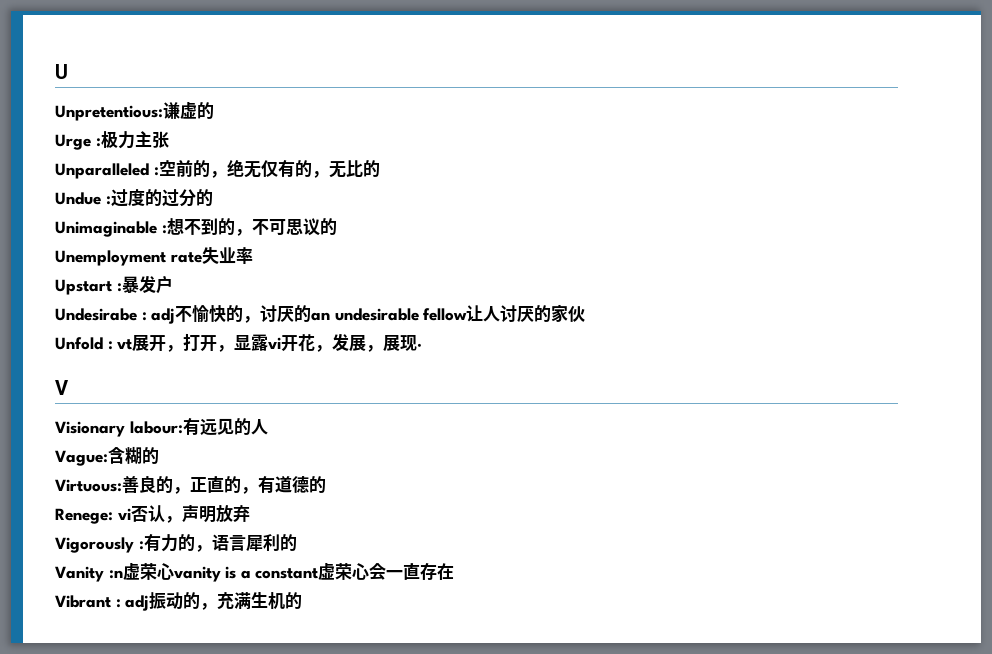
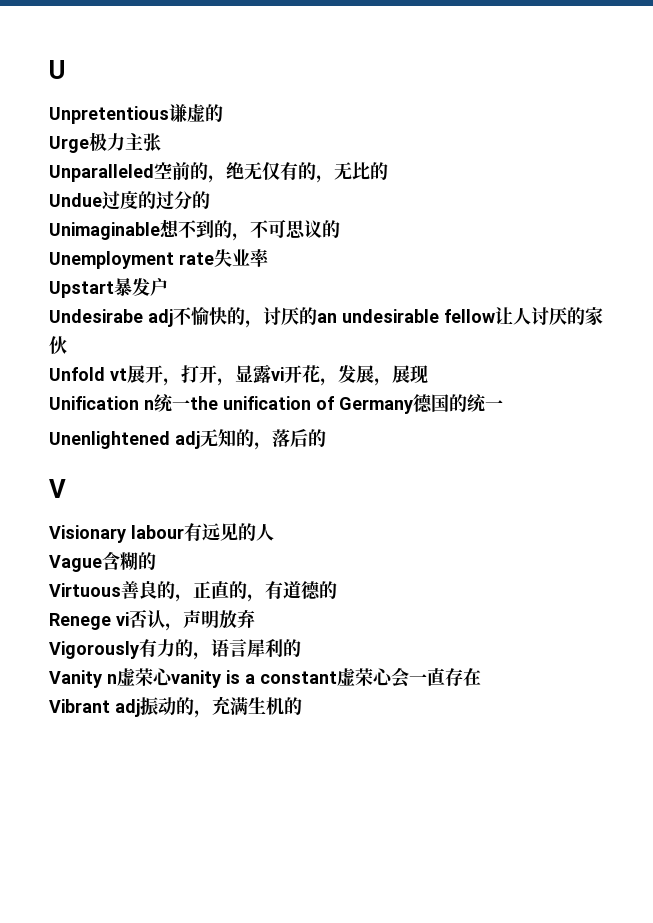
- Unpretentious:谦虚的
+ Unpretentious谦虚的
- Urge :极力主张
+ Urge极力主张
- Unparalleled :空前的，绝无仅有的，无比的
+ Unparalleled空前的，绝无仅有的，无比的
- Undue :过度的过分的
+ Undue过度的过分的
- Unimaginable :想不到的，不可思议的
+ Unimaginable想不到的，不可思议的
- Upstart :暴发户
+ Upstart暴发户
- Undesirabe : adj不愉快的，讨厌的an undesirable fellow让人讨厌的家伙
+ Undesirabe adj不愉快的，讨厌的an undesirable fellow让人讨厌的家伙
- Unfold : vt展开，打开，显露vi开花，发展，展现·
+ Unfold vt展开，打开，显露vi开花，发展，展现
+ Unification n统一the unification of Germany德国的统一
+ Unenlightened adj无知的，落后的
- Visionary labour:有远见的人
+ Visionary labour有远见的人
- Vague:含糊的
+ Vague含糊的
- Virtuous:善良的，正直的，有道德的
+ Virtuous善良的，正直的，有道德的
- Renege: vi否认，声明放弃
+ Renege vi否认，声明放弃
- Vigorously :有力的，语言犀利的
+ Vigorously有力的，语言犀利的
- Vanity :n虚荣心vanity is a constant虚荣心会一直存在
+ Vanity n虚荣心vanity is a constant虚荣心会一直存在
- Vibrant : adj振动的，充满生机的
+ Vibrant adj振动的，充满生机的

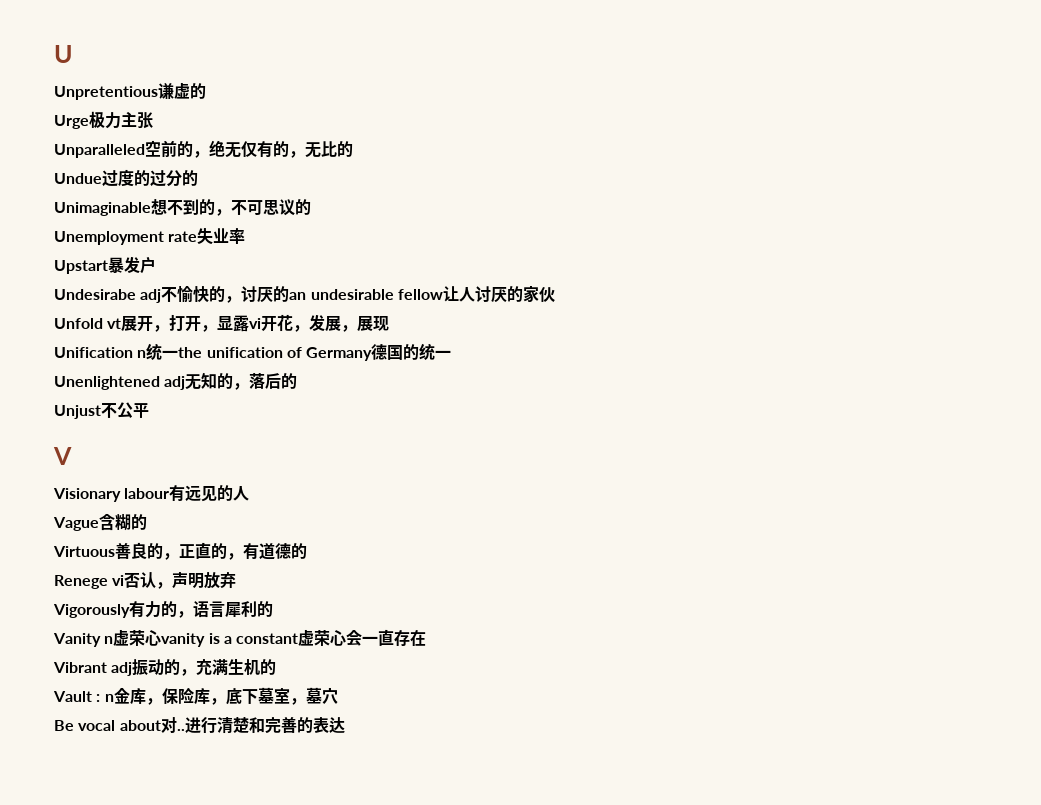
+ Unjust不公平
+ Vault : n金库，保险库，底下墓室，墓穴
+ Be vocal about对..进行清楚和完善的表达

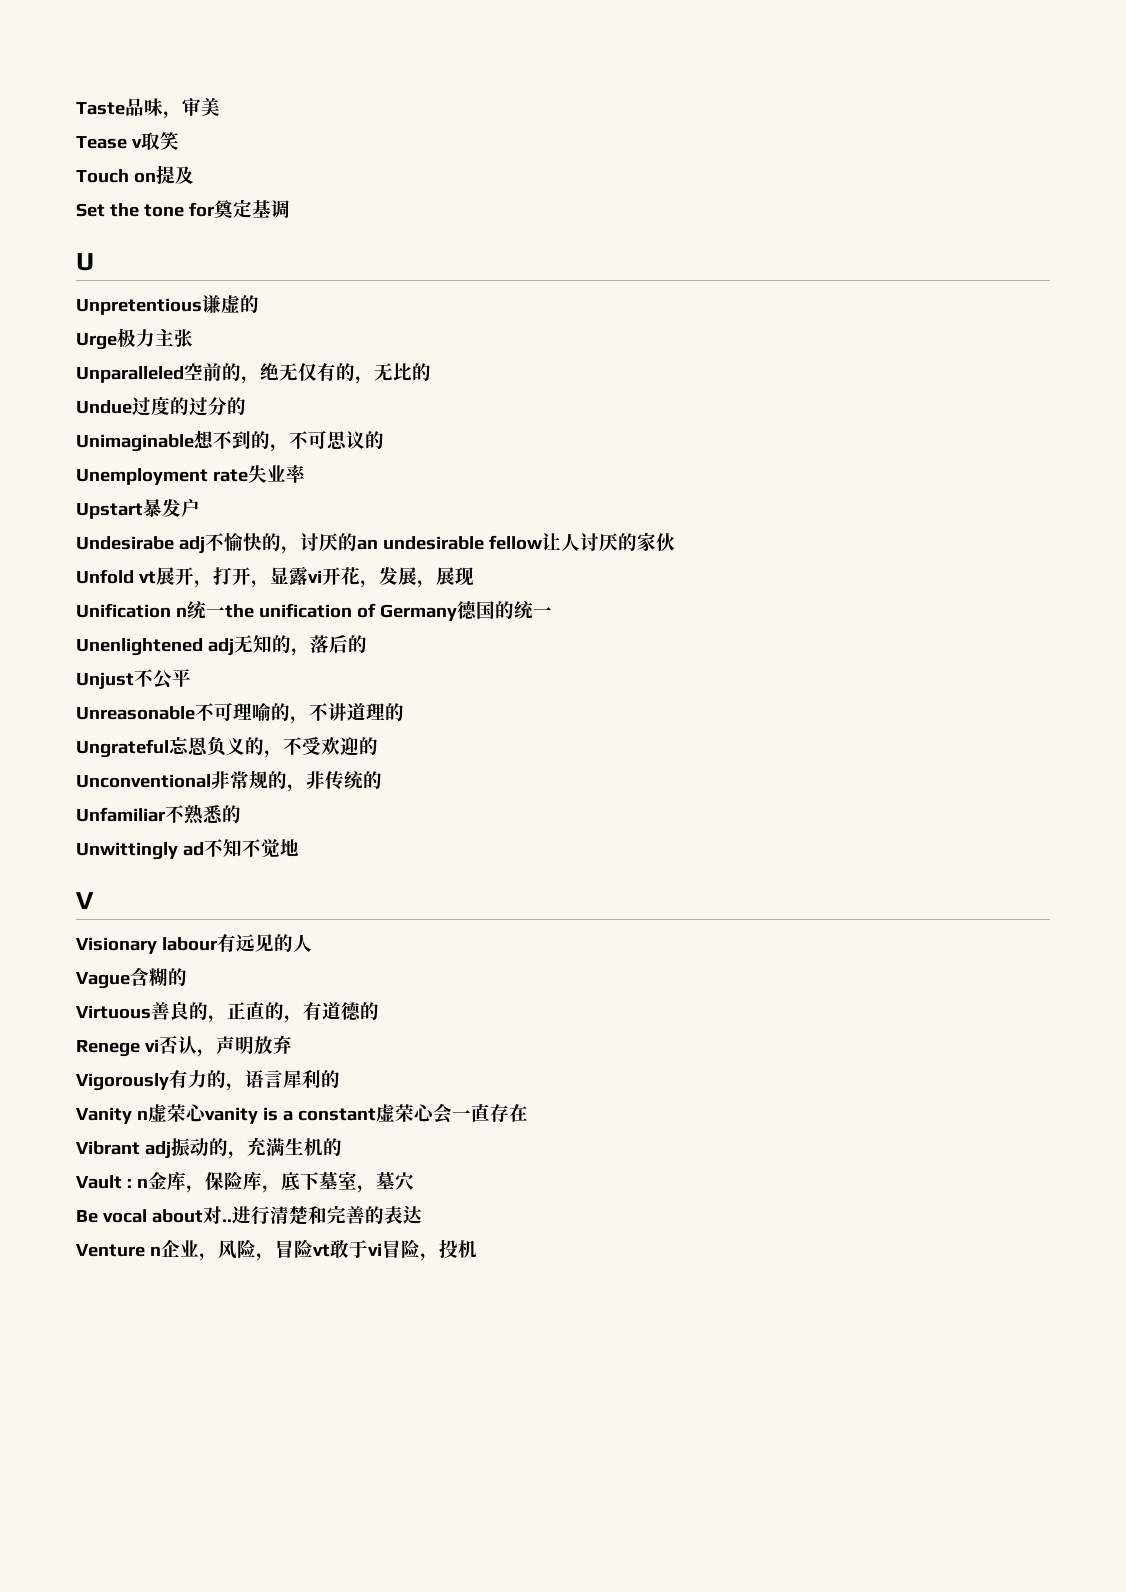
+ Taste品味，审美
+ Tease v取笑
+ Touch on提及
+ Set the tone for奠定基调
+ Unreasonable不可理喻的，不讲道理的
+ Ungrateful忘恩负义的，不受欢迎的
+ Unconventional非常规的，非传统的
+ Unfamiliar不熟悉的
+ Unwittingly ad不知不觉地
+ Venture n企业，风险，冒险vt敢于vi冒险，投机

